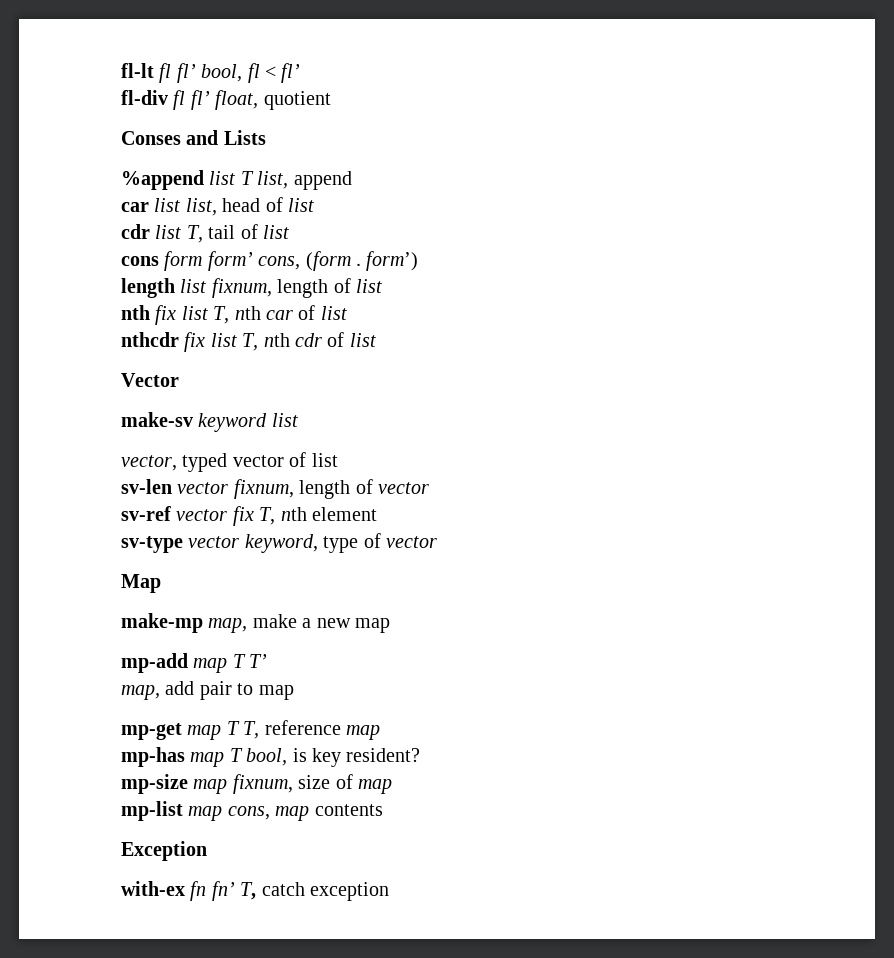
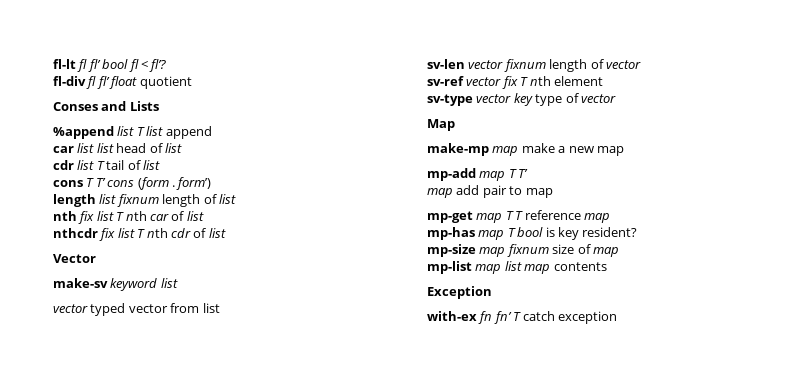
- fl-lt fl fl’ bool, fl < fl’
+ fl-lt fl fl’ bool fl < fl’?
- fl-div fl fl’ float, quotient
+ fl-div fl fl’ float quotient
- %append list T list, append
+ %append list T list append
- car list list, head of list
+ car list list head of list
- cdr list T, tail of list
+ cdr list T tail of list
- cons form form’ cons, (form . form’)
+ cons T T’ cons (form . form’)
- length list fixnum, length of list
+ length list fixnum length of list
- nth fix list T, nth car of list
+ nth fix list T nth car of list
- nthcdr fix list T, nth cdr of list
+ nthcdr fix list T nth cdr of list
- vector, typed vector of list
+ vector typed vector from list
- sv-len vector fixnum, length of vector
+ sv-len vector fixnum length of vector
- sv-ref vector fix T, nth element
+ sv-ref vector fix T nth element
- sv-type vector keyword, type of vector
+ sv-type vector key type of vector
- make-mp map, make a new map
+ make-mp map make a new map
- map, add pair to map
+ map add pair to map
- mp-get map T T, reference map
+ mp-get map T T reference map
- mp-has map T bool, is key resident?
+ mp-has map T bool is key resident?
- mp-size map fixnum, size of map
+ mp-size map fixnum size of map
- mp-list map cons, map contents
+ mp-list map list map contents
- with-ex fn fn’ T, catch exception
+ with-ex fn fn’ T catch exception

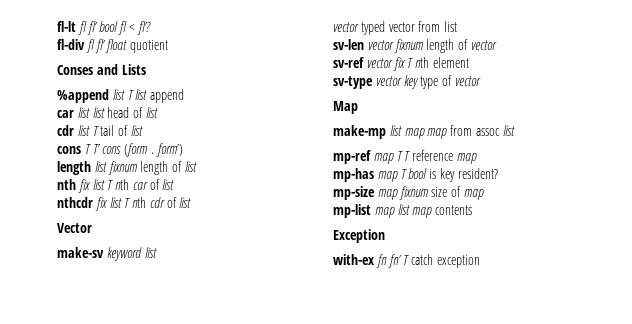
- make-mp map make a new map
- mp-add map T T’
- map add pair to map
- mp-get map T T reference map
+ make-mp list map map from assoc list
+ mp-ref map T T reference map

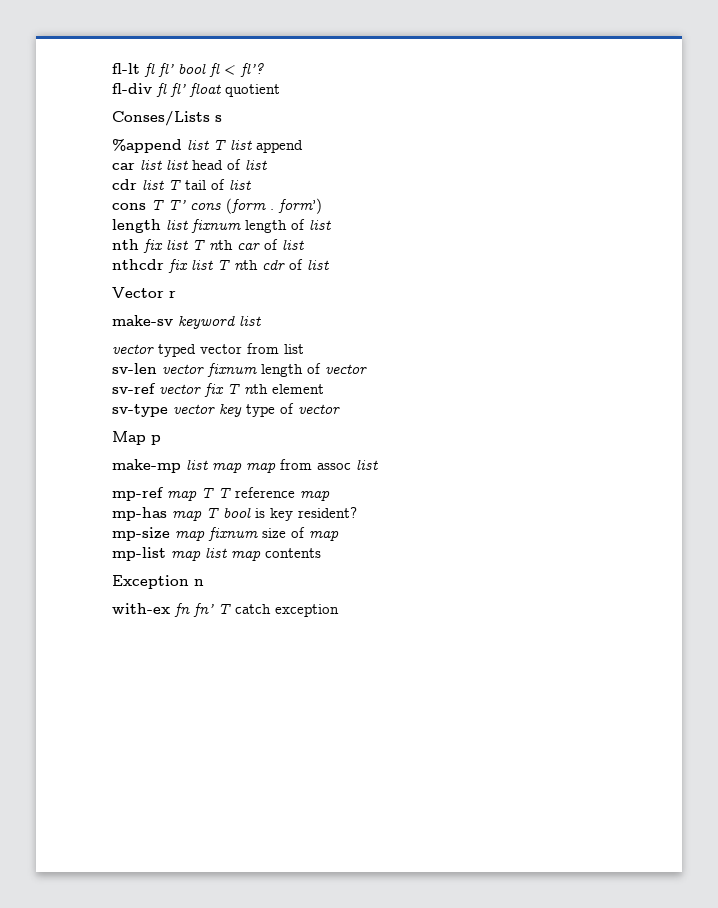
- Conses and Lists
+ Conses/Lists s
- Vector
+ Vector r
- Map
+ Map p
- Exception
+ Exception n

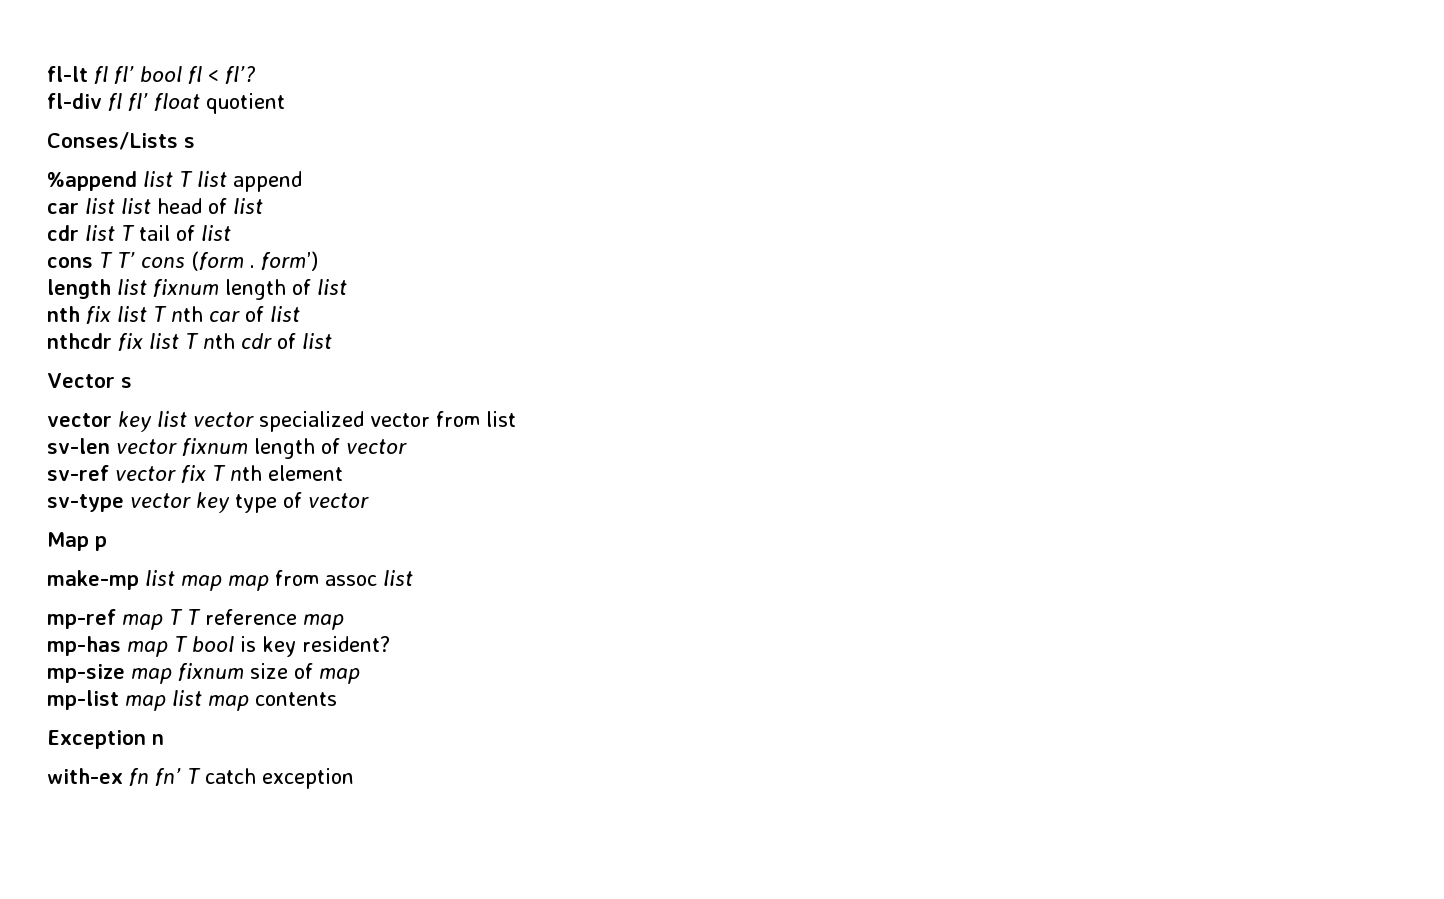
- Vector r
- make-sv keyword list
- vector typed vector from list
+ Vector s
+ vector key list vector specialized vector from list

